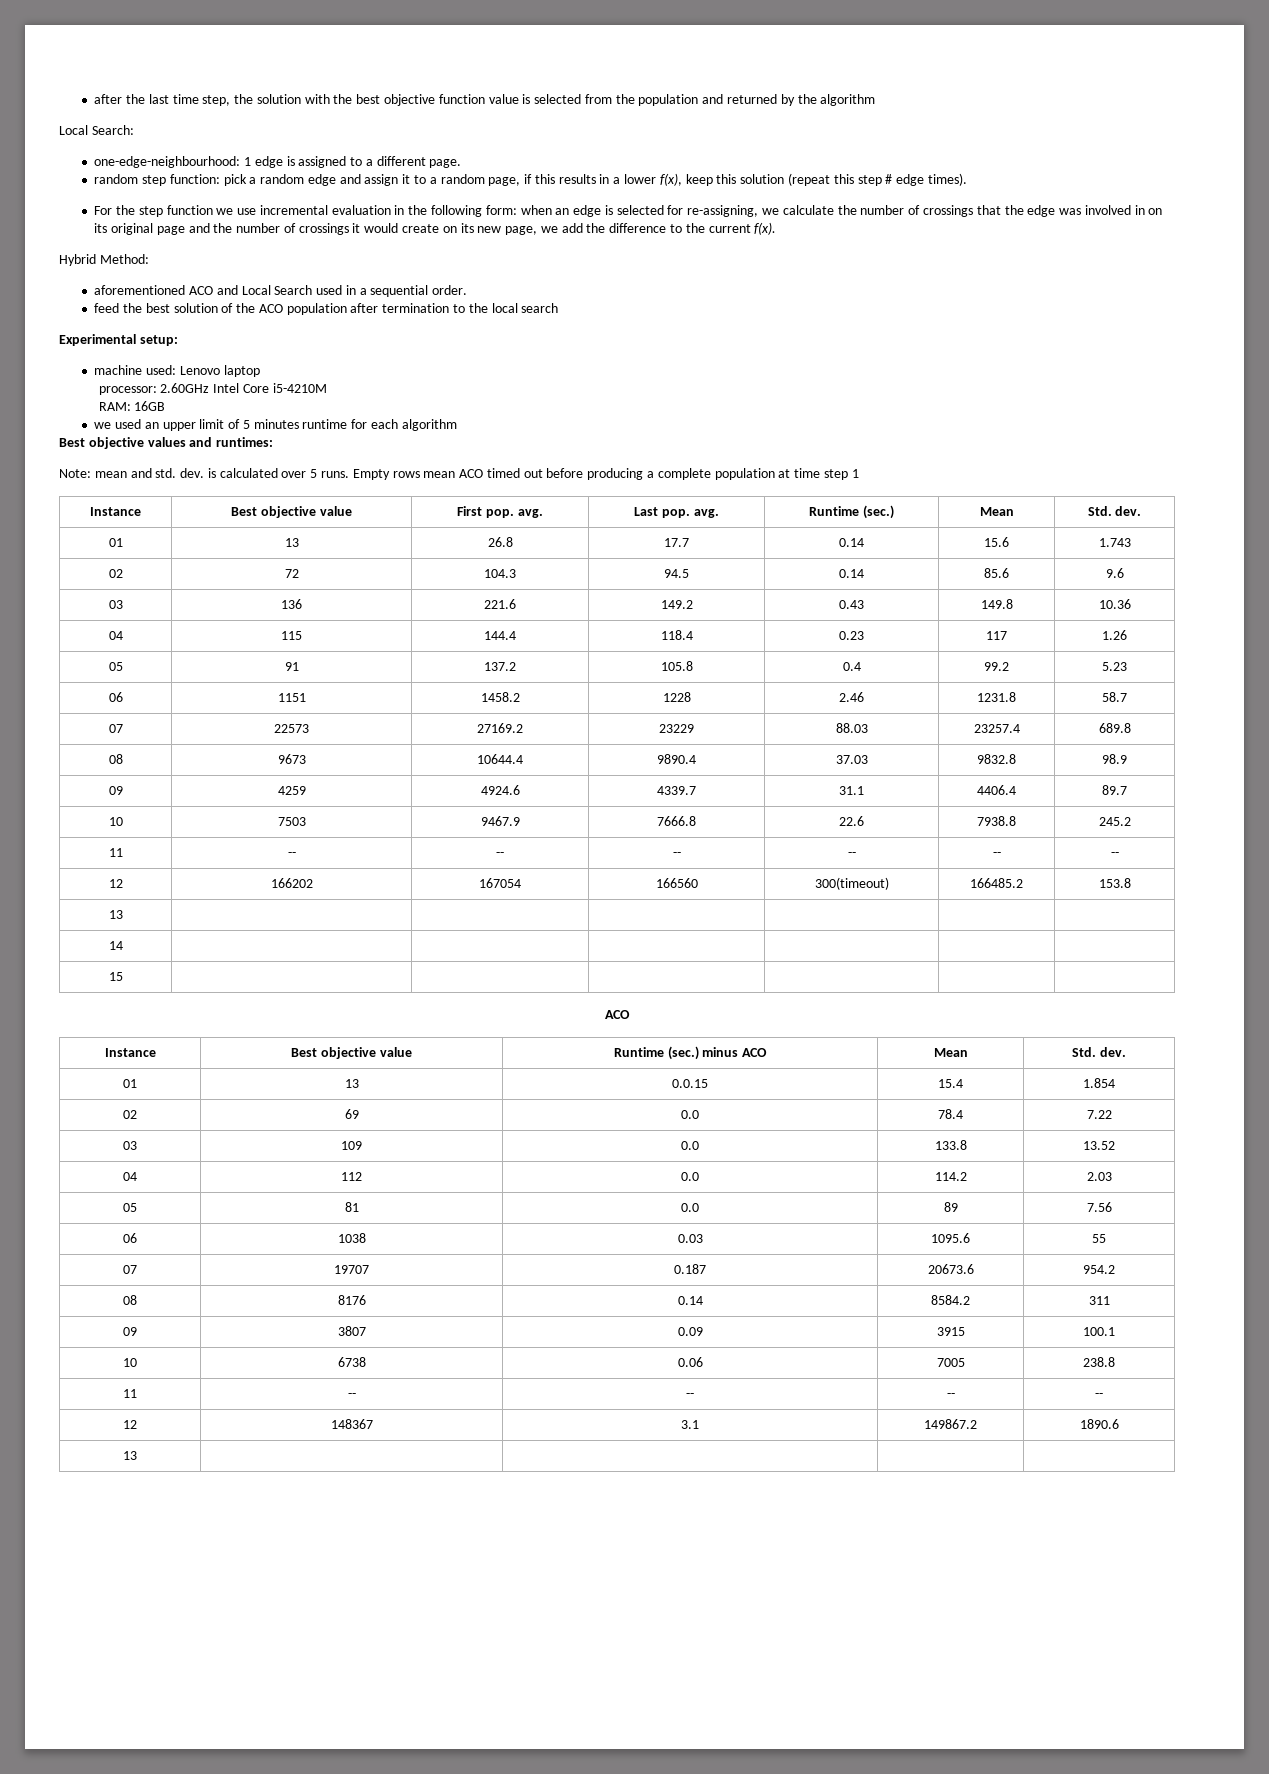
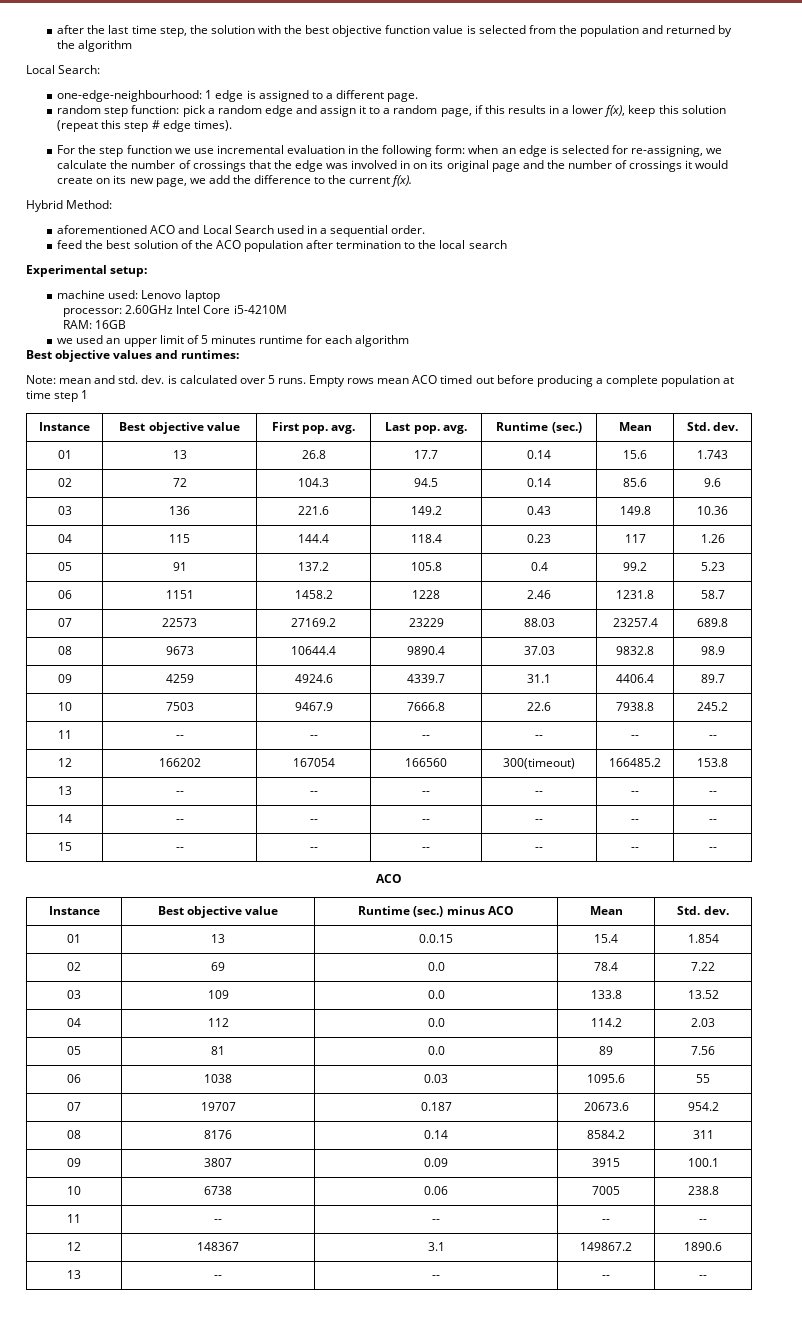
- 13 | | | | | |
- 14 | | | | | |
- 15 | | | | | |
+ 13 | -- | -- | -- | -- | -- | --
+ 14 | -- | -- | -- | -- | -- | --
+ 15 | -- | -- | -- | -- | -- | --
  12 | 148367 | 3.1 | 149867.2 | 1890.6
- 13 | | | |
+ 13 | -- | -- | -- | --

